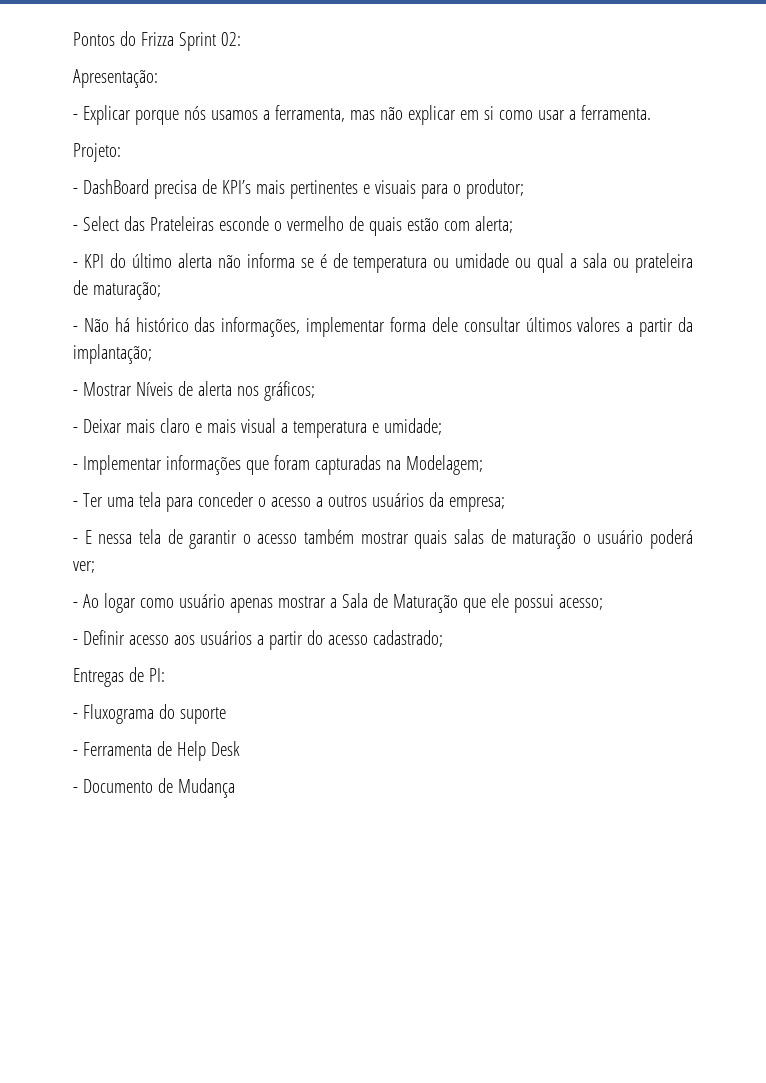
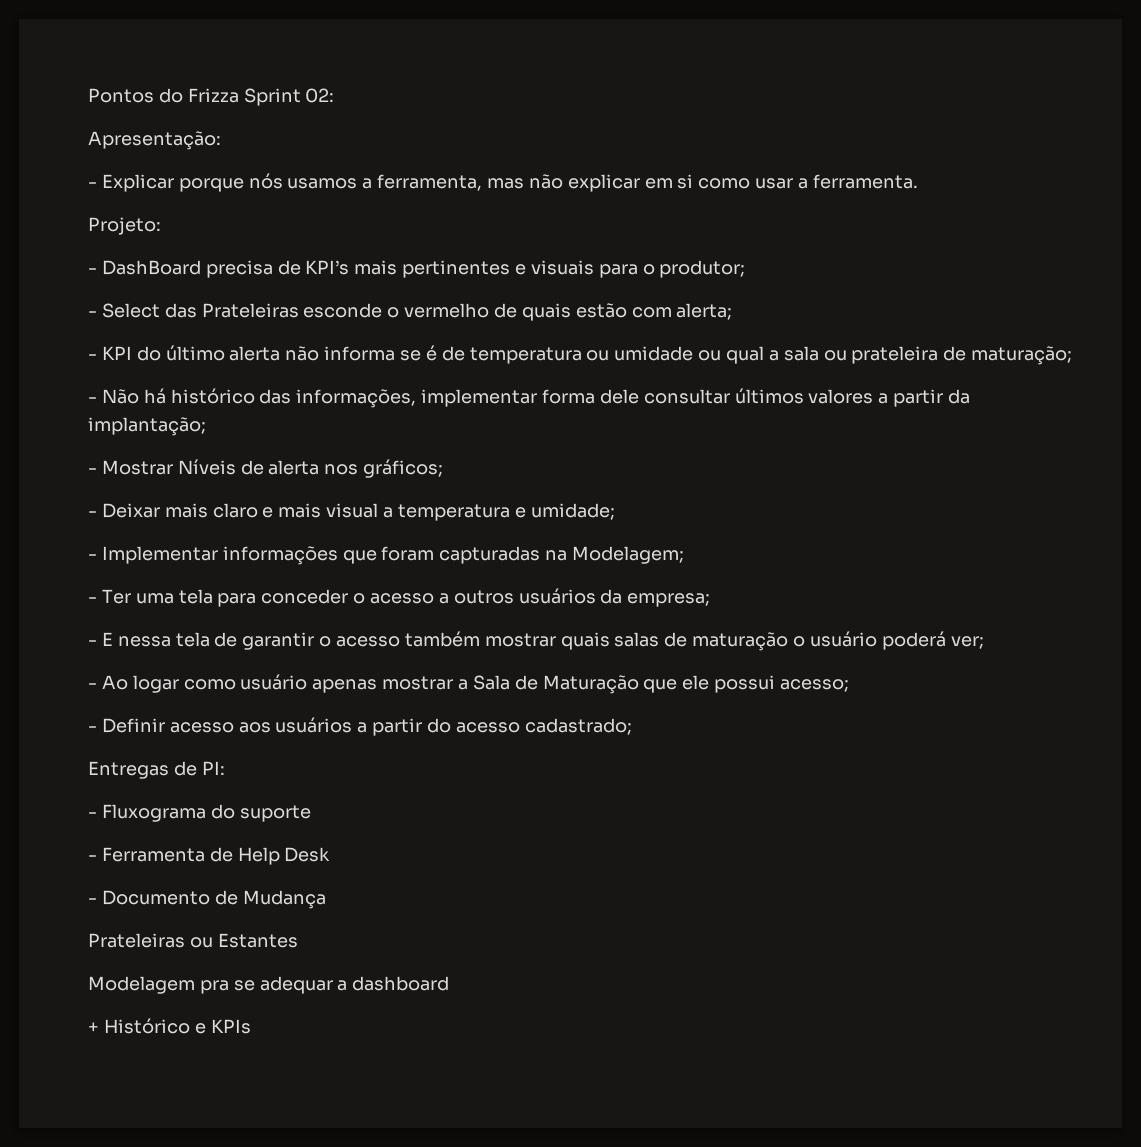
+ Prateleiras ou Estantes
+ Modelagem pra se adequar a dashboard
+ + Histórico e KPIs

